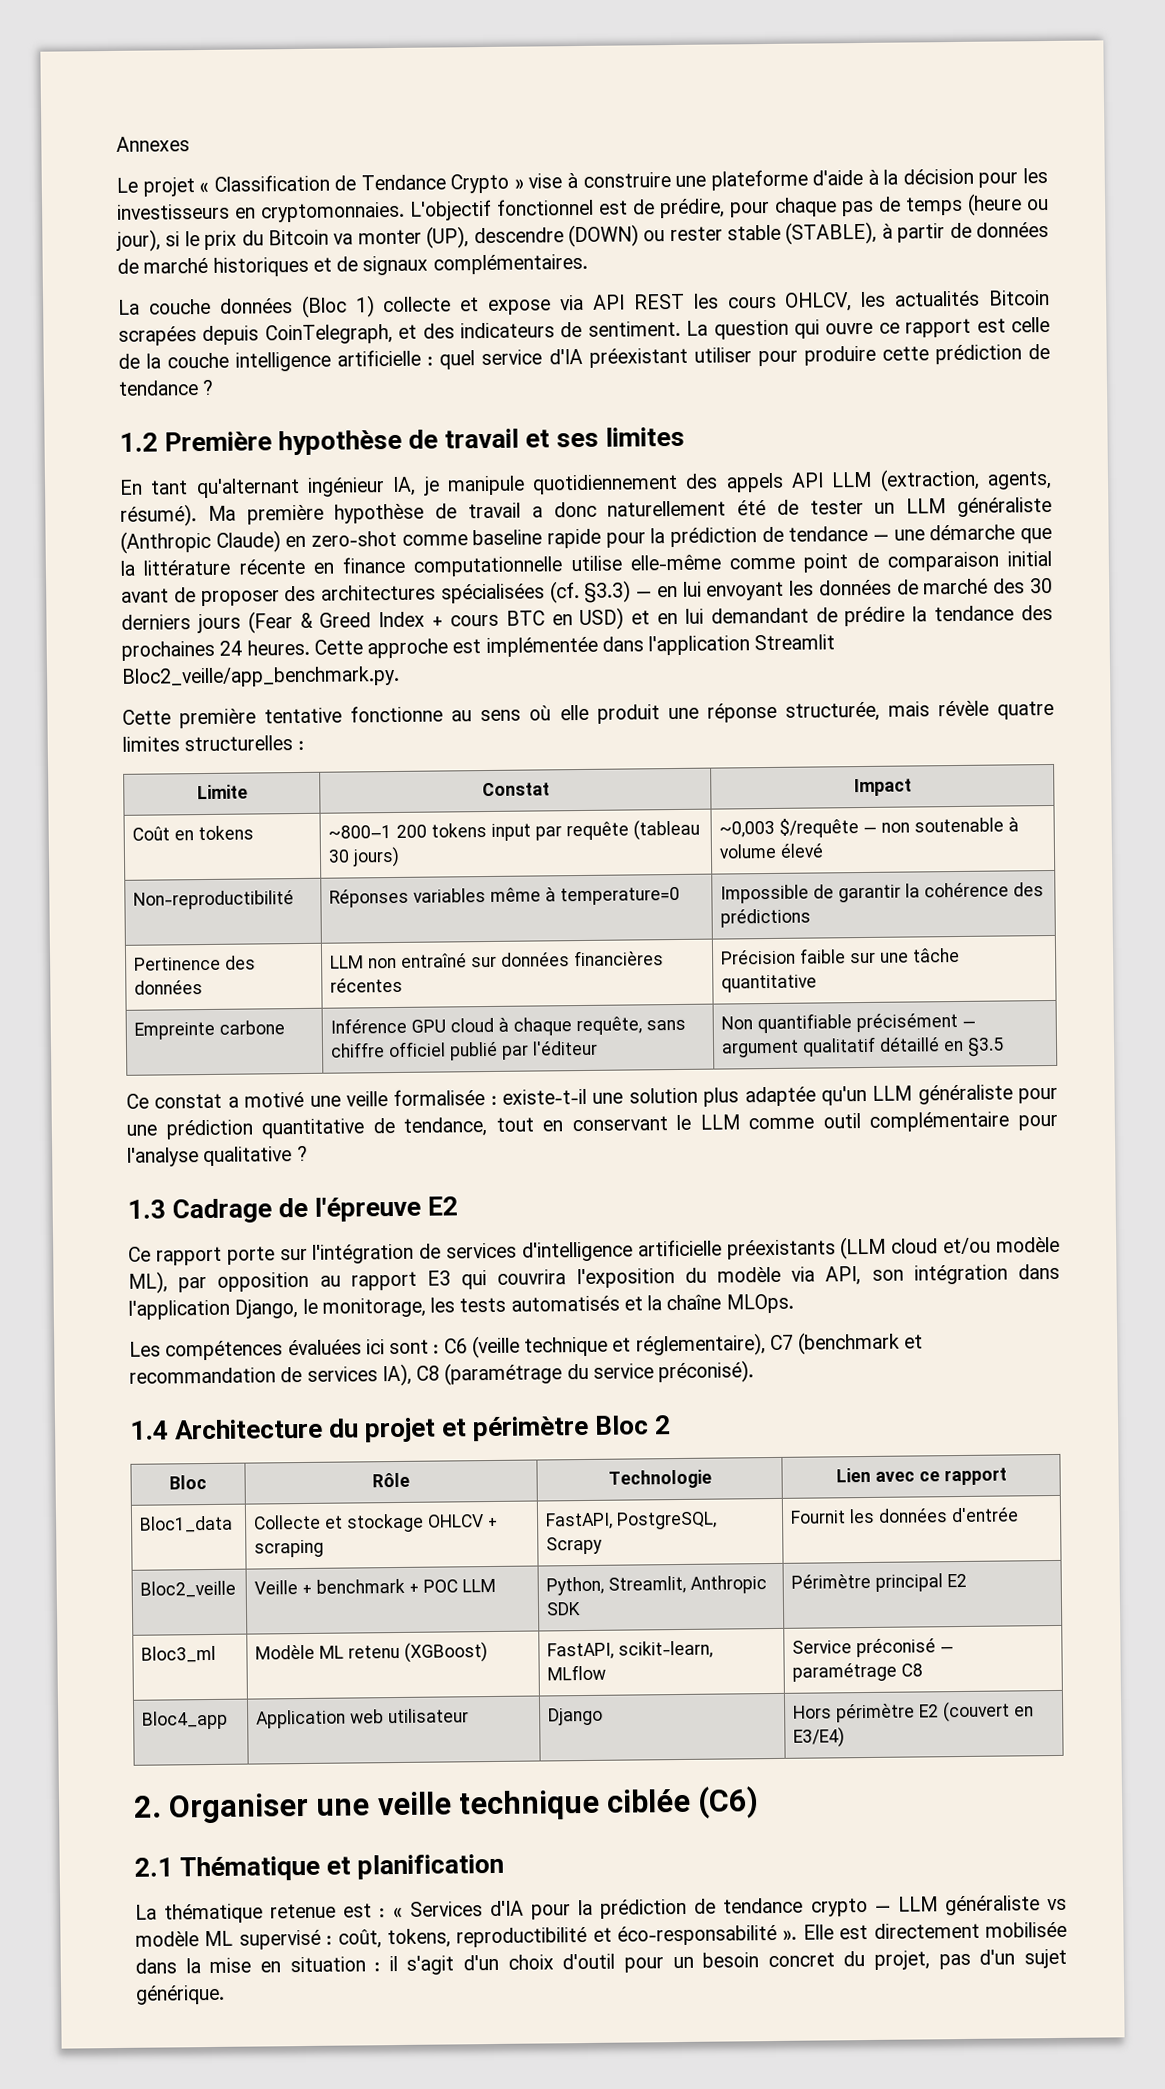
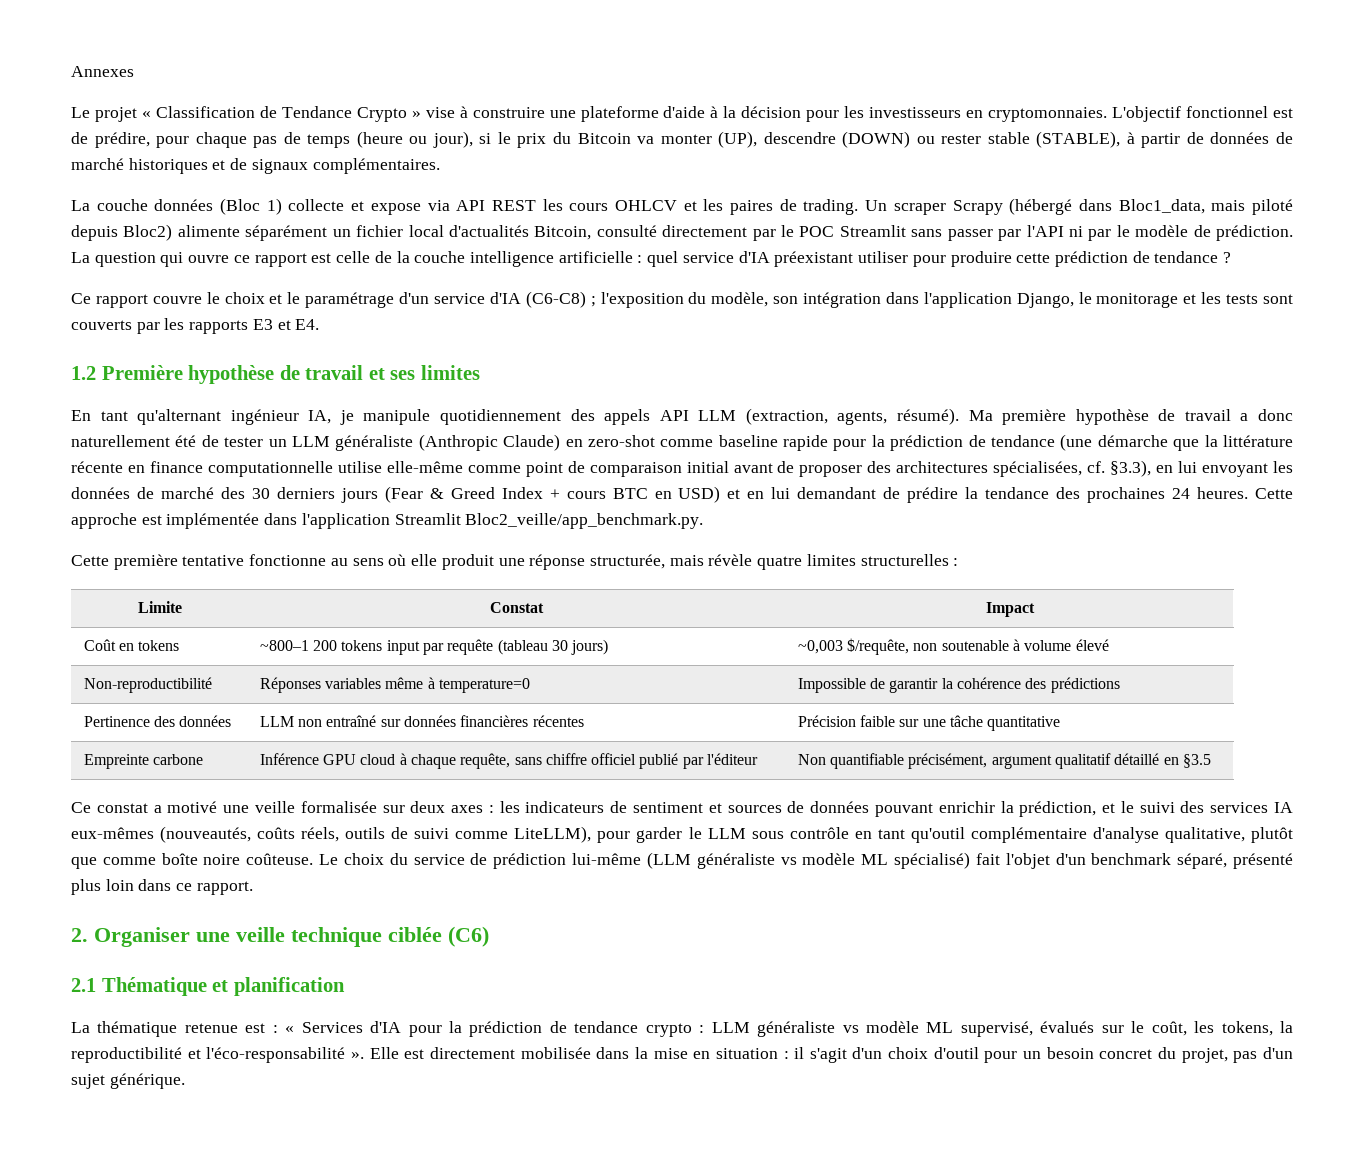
- La couche données (Bloc 1) collecte et expose via API REST les cours OHLCV, les actualités Bitcoin scrapées depuis CoinTelegraph, et des indicateurs de sentiment.
+ La couche données (Bloc 1) collecte et expose via API REST les cours OHLCV et les paires de trading. Un scraper Scrapy (hébergé dans Bloc1_data, mais piloté depuis Bloc2) alimente séparément un fichier local d'actualités Bitcoin, consulté directement par le POC Streamlit sans passer par l'API ni par le modèle de prédiction.
+ Ce rapport couvre le choix et le paramétrage d'un service d'IA (C6-C8) ; l'exposition du modèle, son intégration dans l'application Django, le monitorage et les tests sont couverts par les rapports E3 et E4.
- Ma première hypothèse de travail a donc naturellement été de tester un LLM généraliste (Anthropic Claude) en zero-shot comme baseline rapide pour la prédiction de tendance — une démarche que la littérature récente en finance computationnelle utilise elle-même comme point de comparaison initial avant de proposer des architectures spécialisées (cf. §3.3) — en lui envoyant les données de marché des 30 derniers jours (Fear & Greed Index + cours BTC en USD) et en lui demandant de prédire la tendance des prochaines 24 heures.
+ Ma première hypothèse de travail a donc naturellement été de tester un LLM généraliste (Anthropic Claude) en zero-shot comme baseline rapide pour la prédiction de tendance (une démarche que la littérature récente en finance computationnelle utilise elle-même comme point de comparaison initial avant de proposer des architectures spécialisées, cf. §3.3), en lui envoyant les données de marché des 30 derniers jours (Fear & Greed Index + cours BTC en USD) et en lui demandant de prédire la tendance des prochaines 24 heures.
- Coût en tokens | ~800–1 200 tokens input par requête (tableau 30 jours) | ~0,003 $/requête — non soutenable à volume élevé
+ Coût en tokens | ~800–1 200 tokens input par requête (tableau 30 jours) | ~0,003 $/requête, non soutenable à volume élevé
- Empreinte carbone | Inférence GPU cloud à chaque requête, sans chiffre officiel publié par l'éditeur | Non quantifiable précisément — argument qualitatif détaillé en §3.5
+ Empreinte carbone | Inférence GPU cloud à chaque requête, sans chiffre officiel publié par l'éditeur | Non quantifiable précisément, argument qualitatif détaillé en §3.5
- Ce constat a motivé une veille formalisée : existe-t-il une solution plus adaptée qu'un LLM généraliste pour une prédiction quantitative de tendance, tout en conservant le LLM comme outil complémentaire pour l'analyse qualitative ?
- 1.3 Cadrage de l'épreuve E2
- Ce rapport porte sur l'intégration de services d'intelligence artificielle préexistants (LLM cloud et/ou modèle ML), par opposition au rapport E3 qui couvrira l'exposition du modèle via API, son intégration dans l'application Django, le monitorage, les tests automatisés et la chaîne MLOps.
- Les compétences évaluées ici sont : C6 (veille technique et réglementaire), C7 (benchmark et recommandation de services IA), C8 (paramétrage du service préconisé).
- 1.4 Architecture du projet et périmètre Bloc 2
- Bloc | Rôle | Technologie | Lien avec ce rapport
- Bloc1_data | Collecte et stockage OHLCV + scraping | FastAPI, PostgreSQL, Scrapy | Fournit les données d'entrée
- Bloc2_veille | Veille + benchmark + POC LLM | Python, Streamlit, Anthropic SDK | Périmètre principal E2
- Bloc3_ml | Modèle ML retenu (XGBoost) | FastAPI, scikit-learn, MLflow | Service préconisé — paramétrage C8
- Bloc4_app | Application web utilisateur | Django | Hors périmètre E2 (couvert en E3/E4)
+ Ce constat a motivé une veille formalisée sur deux axes : les indicateurs de sentiment et sources de données pouvant enrichir la prédiction, et le suivi des services IA eux-mêmes (nouveautés, coûts réels, outils de suivi comme LiteLLM), pour garder le LLM sous contrôle en tant qu'outil complémentaire d'analyse qualitative, plutôt que comme boîte noire coûteuse. Le choix du service de prédiction lui-même (LLM généraliste vs modèle ML spécialisé) fait l'objet d'un benchmark séparé, présenté plus loin dans ce rapport.
- La thématique retenue est : « Services d'IA pour la prédiction de tendance crypto — LLM généraliste vs modèle ML supervisé : coût, tokens, reproductibilité et éco-responsabilité ».
+ La thématique retenue est : « Services d'IA pour la prédiction de tendance crypto : LLM généraliste vs modèle ML supervisé, évalués sur le coût, les tokens, la reproductibilité et l'éco-responsabilité ».

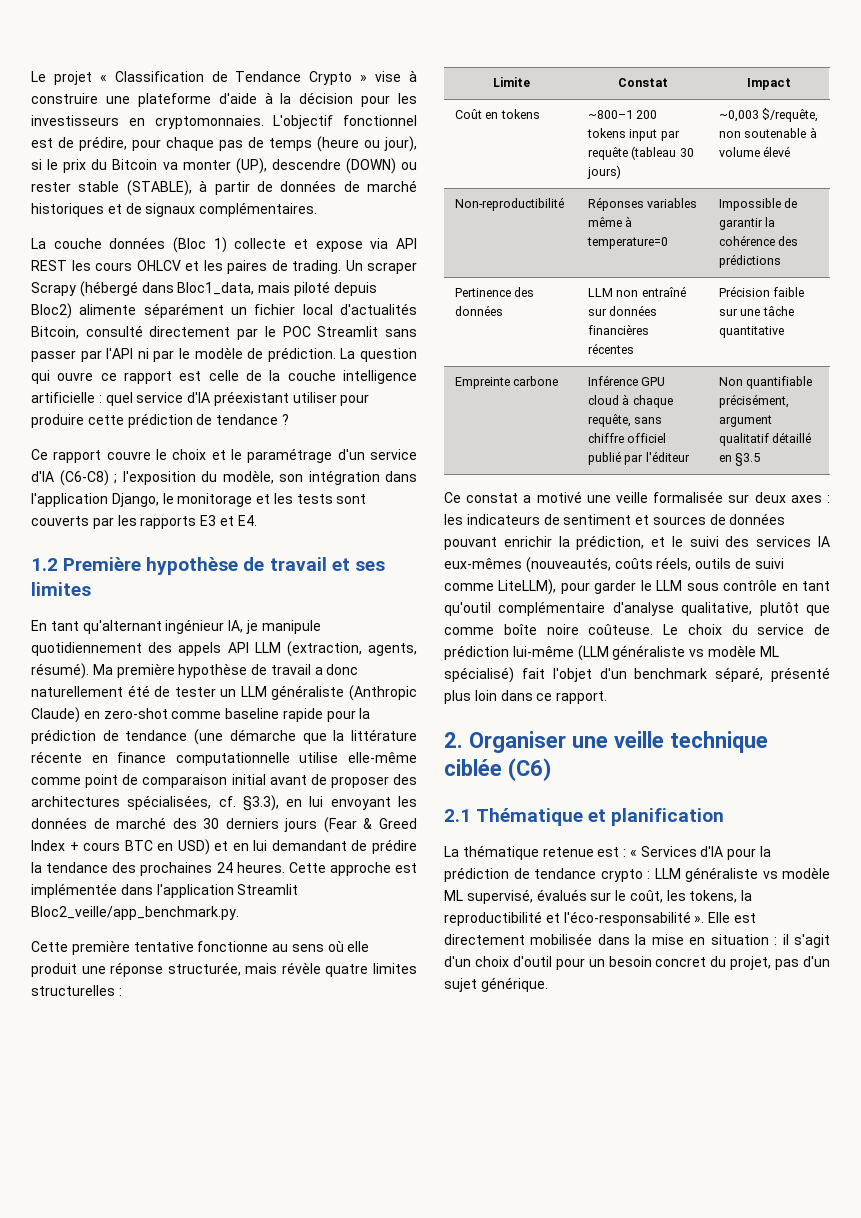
- Annexes

